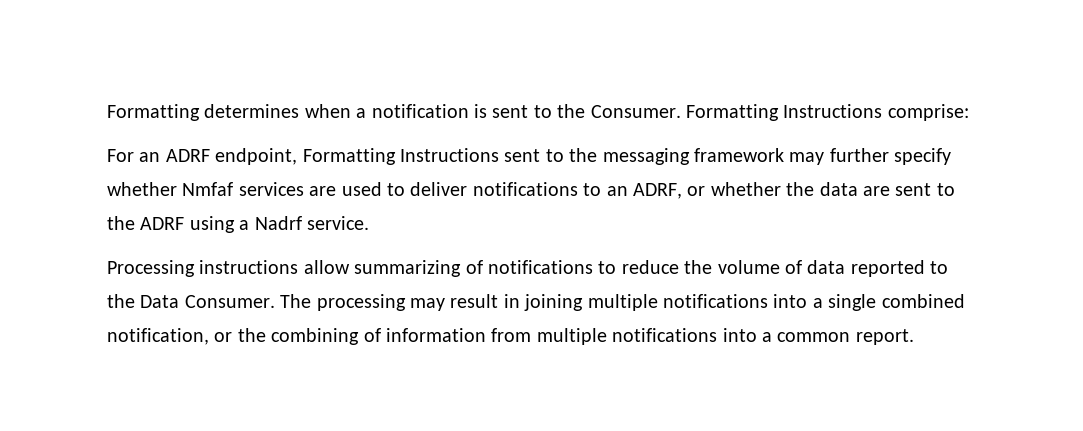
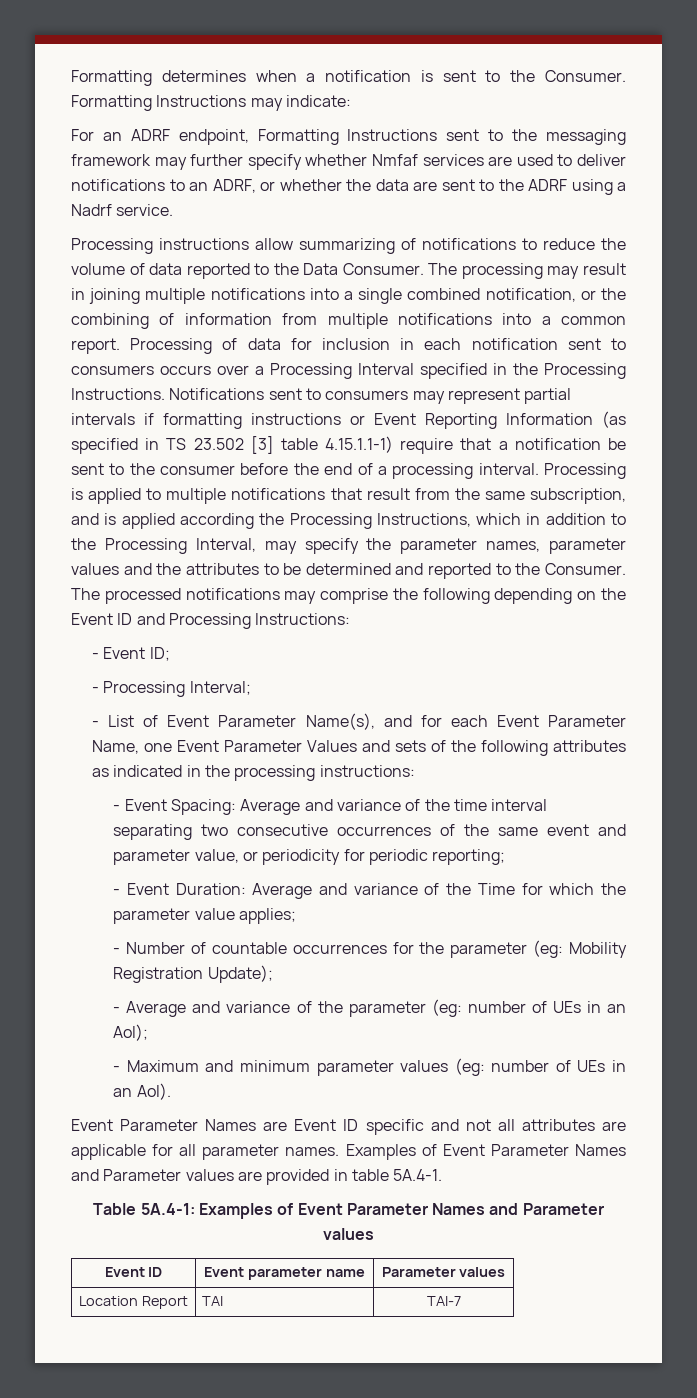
- Formatting Instructions comprise:
+ Formatting Instructions may indicate:
+ Processing of data for inclusion in each notification sent to consumers occurs over a Processing Interval specified in the Processing Instructions. Notifications sent to consumers may represent partial intervals if formatting instructions or Event Reporting Information (as specified in TS 23.502 [3] table 4.15.1.1-1) require that a notification be sent to the consumer before the end of a processing interval. Processing is applied to multiple notifications that result from the same subscription, and is applied according the Processing Instructions, which in addition to the Processing Interval, may specify the parameter names, parameter values and the attributes to be determined and reported to the Consumer. The processed notifications may comprise the following depending on the Event ID and Processing Instructions:
+ - Event ID;
+ - Processing Interval;
+ - List of Event Parameter Name(s), and for each Event Parameter Name, one Event Parameter Values and sets of the following attributes as indicated in the processing instructions:
+ - Event Spacing: Average and variance of the time interval separating two consecutive occurrences of the same event and parameter value, or periodicity for periodic reporting;
+ - Event Duration: Average and variance of the Time for which the parameter value applies;
+ - Number of countable occurrences for the parameter (eg: Mobility Registration Update);
+ - Average and variance of the parameter (eg: number of UEs in an AoI);
+ - Maximum and minimum parameter values (eg: number of UEs in an AoI).
+ Event Parameter Names are Event ID specific and not all attributes are applicable for all parameter names. Examples of Event Parameter Names and Parameter values are provided in table 5A.4-1.
+ Table 5A.4-1: Examples of Event Parameter Names and Parameter values
+ Event ID | Event parameter name | Parameter values
+ Location Report | TAI | TAI-7

